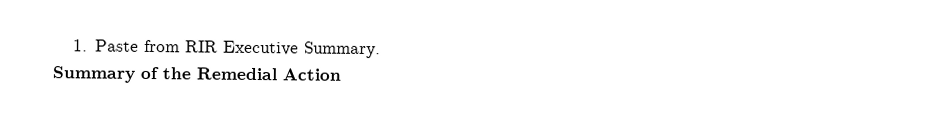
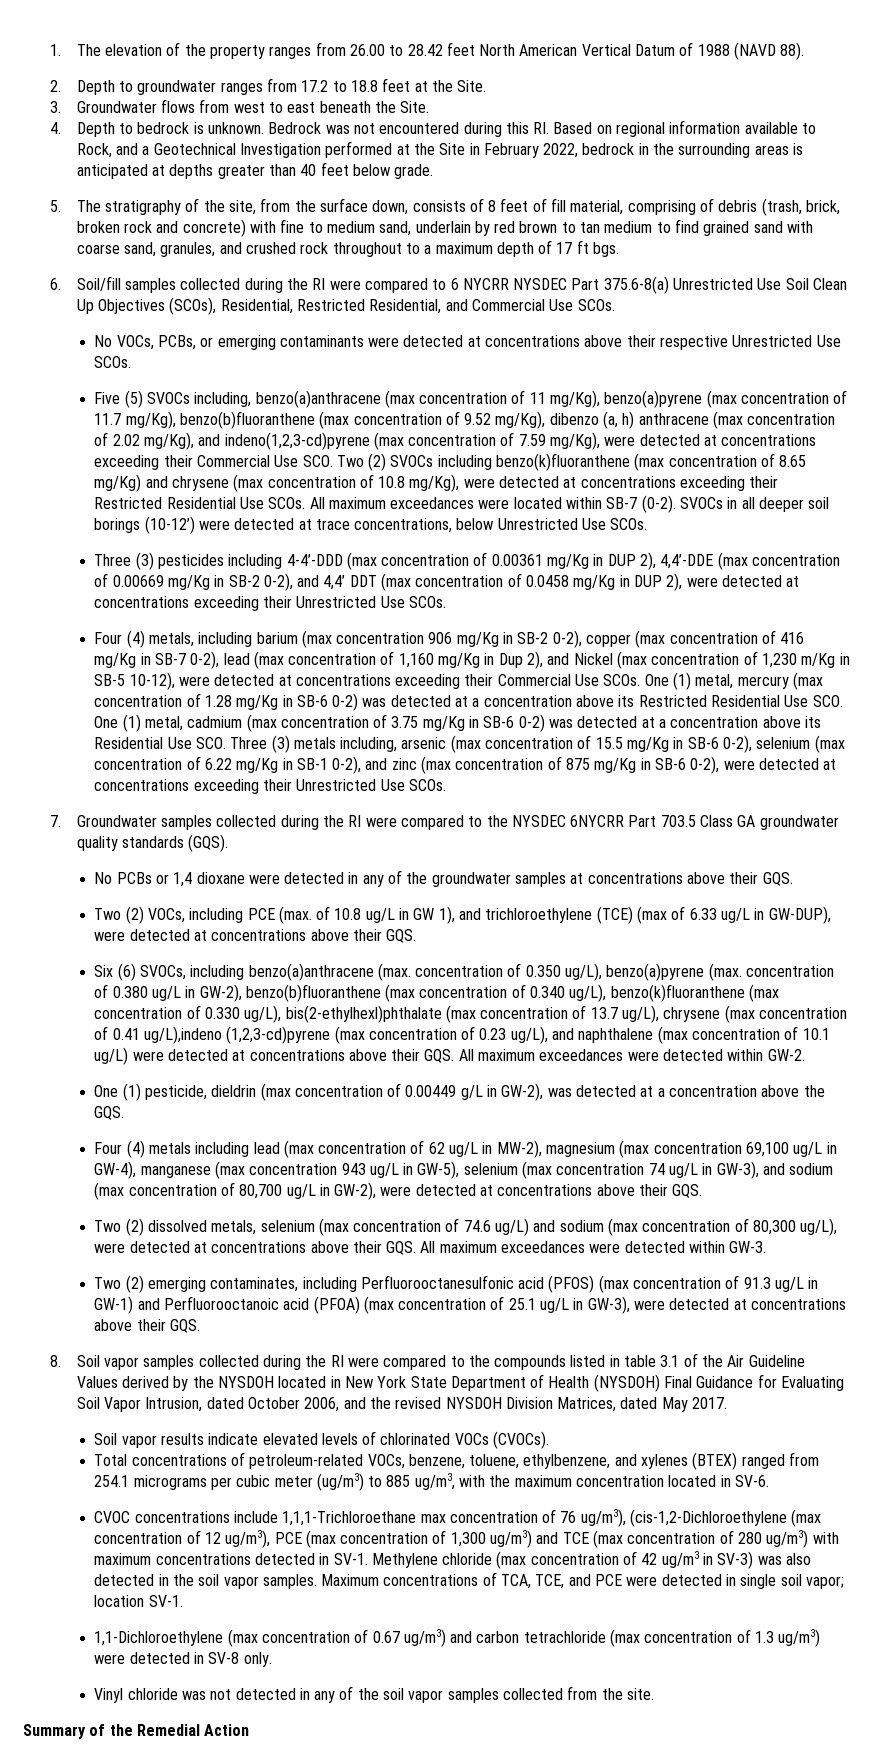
- 1. Paste from RIR Executive Summary.
+ 1. The elevation of the property ranges from 26.00 to 28.42 feet North American Vertical Datum of 1988 (NAVD 88).
+ 2. Depth to groundwater ranges from 17.2 to 18.8 feet at the Site.
+ 3. Groundwater flows from west to east beneath the Site.
+ 4. Depth to bedrock is unknown. Bedrock was not encountered during this RI. Based on regional information available to Rock, and a Geotechnical Investigation performed at the Site in February 2022, bedrock in the surrounding areas is anticipated at depths greater than 40 feet below grade.
+ 5. The stratigraphy of the site, from the surface down, consists of 8 feet of fill material, comprising of debris (trash, brick, broken rock and concrete) with fine to medium sand, underlain by red brown to tan medium to find grained sand with coarse sand, granules, and crushed rock throughout to a maximum depth of 17 ft bgs.
+ 6. Soil/fill samples collected during the RI were compared to 6 NYCRR NYSDEC Part 375.6-8(a) Unrestricted Use Soil Clean Up Objectives (SCOs), Residential, Restricted Residential, and Commercial Use SCOs.
+ No VOCs, PCBs, or emerging contaminants were detected at concentrations above their respective Unrestricted Use SCOs.
+ Five (5) SVOCs including, benzo(a)anthracene (max concentration of 11 mg/Kg), benzo(a)pyrene (max concentration of 11.7 mg/Kg), benzo(b)fluoranthene (max concentration of 9.52 mg/Kg), dibenzo (a, h) anthracene (max concentration of 2.02 mg/Kg), and indeno(1,2,3-cd)pyrene (max concentration of 7.59 mg/Kg), were detected at concentrations exceeding their Commercial Use SCO. Two (2) SVOCs including benzo(k)fluoranthene (max concentration of 8.65 mg/Kg) and chrysene (max concentration of 10.8 mg/Kg), were detected at concentrations exceeding their Restricted Residential Use SCOs. All maximum exceedances were located within SB-7 (0-2). SVOCs in all deeper soil borings (10-12’) were detected at trace concentrations, below Unrestricted Use SCOs.
+ Three (3) pesticides including 4-4’-DDD (max concentration of 0.00361 mg/Kg in DUP 2), 4,4’-DDE (max concentration of 0.00669 mg/Kg in SB-2 0-2), and 4,4’ DDT (max concentration of 0.0458 mg/Kg in DUP 2), were detected at concentrations exceeding their Unrestricted Use SCOs.
+ Four (4) metals, including barium (max concentration 906 mg/Kg in SB-2 0-2), copper (max concentration of 416 mg/Kg in SB-7 0-2), lead (max concentration of 1,160 mg/Kg in Dup 2), and Nickel (max concentration of 1,230 m/Kg in SB-5 10-12), were detected at concentrations exceeding their Commercial Use SCOs. One (1) metal, mercury (max concentration of 1.28 mg/Kg in SB-6 0-2) was detected at a concentration above its Restricted Residential Use SCO. One (1) metal, cadmium (max concentration of 3.75 mg/Kg in SB-6 0-2) was detected at a concentration above its Residential Use SCO. Three (3) metals including, arsenic (max concentration of 15.5 mg/Kg in SB-6 0-2), selenium (max concentration of 6.22 mg/Kg in SB-1 0-2), and zinc (max concentration of 875 mg/Kg in SB-6 0-2), were detected at concentrations exceeding their Unrestricted Use SCOs.
+ 7. Groundwater samples collected during the RI were compared to the NYSDEC 6NYCRR Part 703.5 Class GA groundwater quality standards (GQS).
+ No PCBs or 1,4 dioxane were detected in any of the groundwater samples at concentrations above their GQS.
+ Two (2) VOCs, including PCE (max. of 10.8 ug/L in GW 1), and trichloroethylene (TCE) (max of 6.33 ug/L in GW-DUP), were detected at concentrations above their GQS.
+ Six (6) SVOCs, including benzo(a)anthracene (max. concentration of 0.350 ug/L), benzo(a)pyrene (max. concentration of 0.380 ug/L in GW-2), benzo(b)fluoranthene (max concentration of 0.340 ug/L), benzo(k)fluoranthene (max concentration of 0.330 ug/L), bis(2-ethylhexl)phthalate (max concentration of 13.7 ug/L), chrysene (max concentration of 0.41 ug/L),indeno (1,2,3-cd)pyrene (max concentration of 0.23 ug/L), and naphthalene (max concentration of 10.1 ug/L) were detected at concentrations above their GQS. All maximum exceedances were detected within GW-2.
+ One (1) pesticide, dieldrin (max concentration of 0.00449 g/L in GW-2), was detected at a concentration above the GQS.
+ Four (4) metals including lead (max concentration of 62 ug/L in MW-2), magnesium (max concentration 69,100 ug/L in GW-4), manganese (max concentration 943 ug/L in GW-5), selenium (max concentration 74 ug/L in GW-3), and sodium (max concentration of 80,700 ug/L in GW-2), were detected at concentrations above their GQS.
+ Two (2) dissolved metals, selenium (max concentration of 74.6 ug/L) and sodium (max concentration of 80,300 ug/L), were detected at concentrations above their GQS. All maximum exceedances were detected within GW-3.
+ Two (2) emerging contaminates, including Perfluorooctanesulfonic acid (PFOS) (max concentration of 91.3 ug/L in GW-1) and Perfluorooctanoic acid (PFOA) (max concentration of 25.1 ug/L in GW-3), were detected at concentrations above their GQS.
+ 8. Soil vapor samples collected during the RI were compared to the compounds listed in table 3.1 of the Air Guideline Values derived by the NYSDOH located in New York State Department of Health (NYSDOH) Final Guidance for Evaluating Soil Vapor Intrusion, dated October 2006, and the revised NYSDOH Division Matrices, dated May 2017.
+ Soil vapor results indicate elevated levels of chlorinated VOCs (CVOCs).
+ Total concentrations of petroleum-related VOCs, benzene, toluene, ethylbenzene, and xylenes (BTEX) ranged from 254.1 micrograms per cubic meter (ug/m3) to 885 ug/m3, with the maximum concentration located in SV-6.
+ CVOC concentrations include 1,1,1-Trichloroethane max concentration of 76 ug/m3), (cis-1,2-Dichloroethylene (max concentration of 12 ug/m3), PCE (max concentration of 1,300 ug/m3) and TCE (max concentration of 280 ug/m3) with maximum concentrations detected in SV-1. Methylene chloride (max concentration of 42 ug/m3 in SV-3) was also detected in the soil vapor samples. Maximum concentrations of TCA, TCE, and PCE were detected in single soil vapor; location SV-1.
+ 1,1-Dichloroethylene (max concentration of 0.67 ug/m3) and carbon tetrachloride (max concentration of 1.3 ug/m3) were detected in SV-8 only.
+ Vinyl chloride was not detected in any of the soil vapor samples collected from the site.

